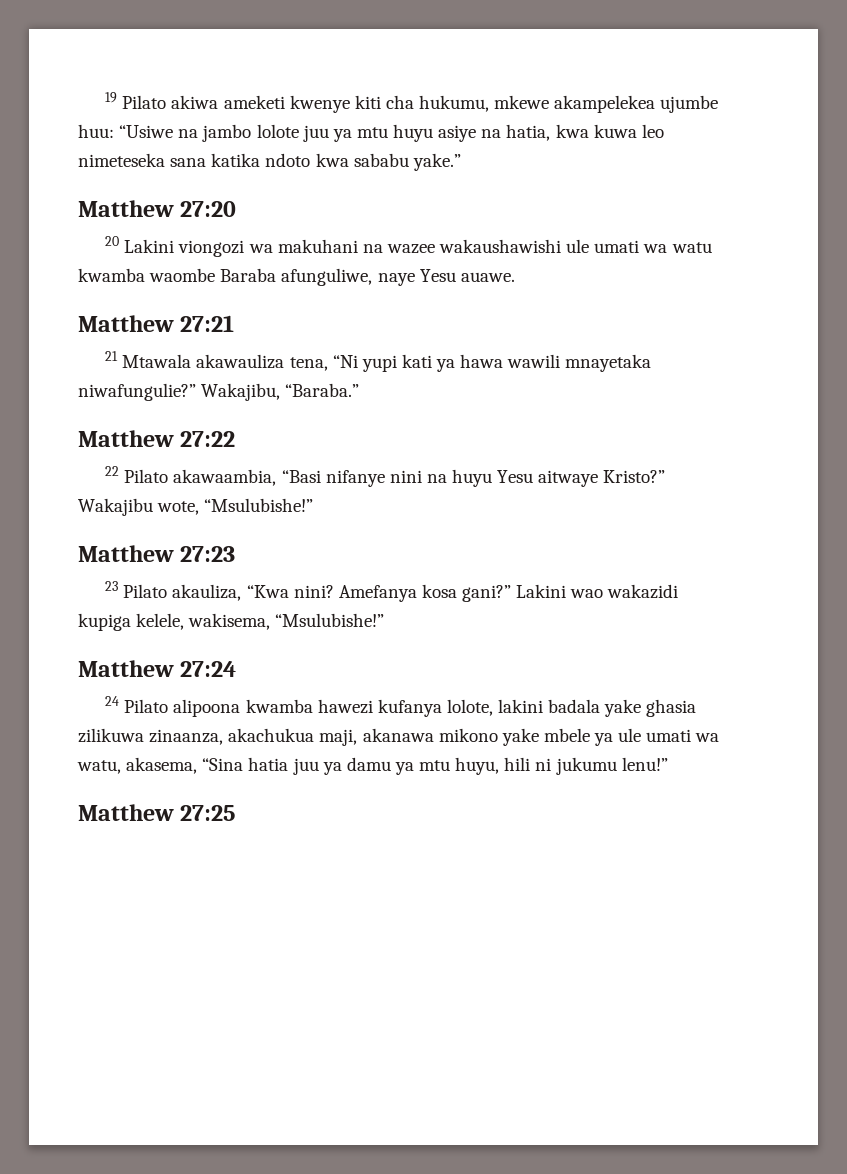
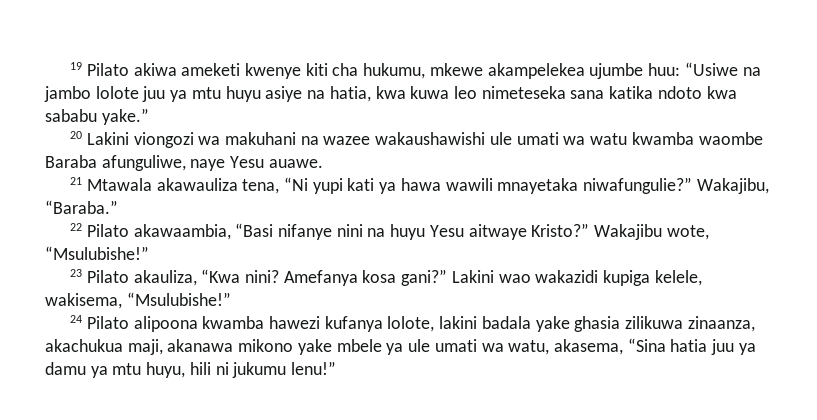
- Matthew 27:20
- Matthew 27:21
- Matthew 27:22
- Matthew 27:23
- Matthew 27:24
- Matthew 27:25

